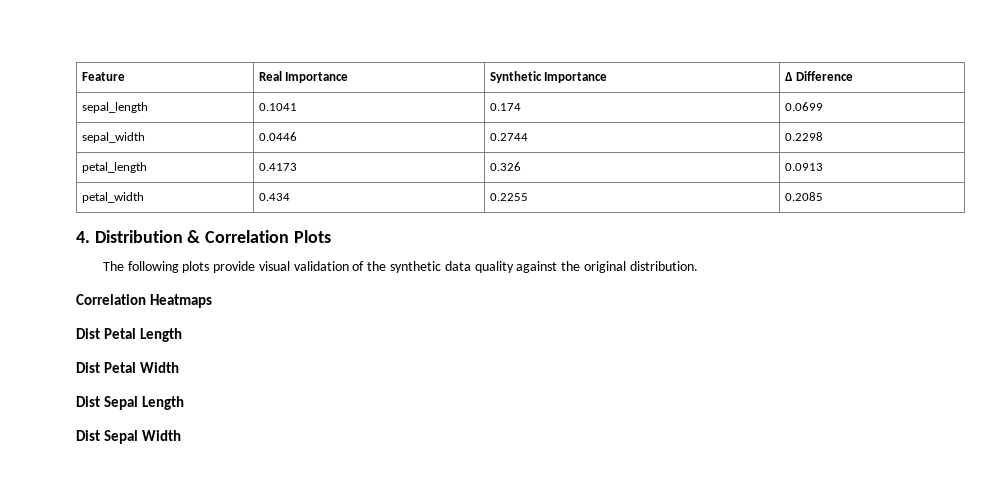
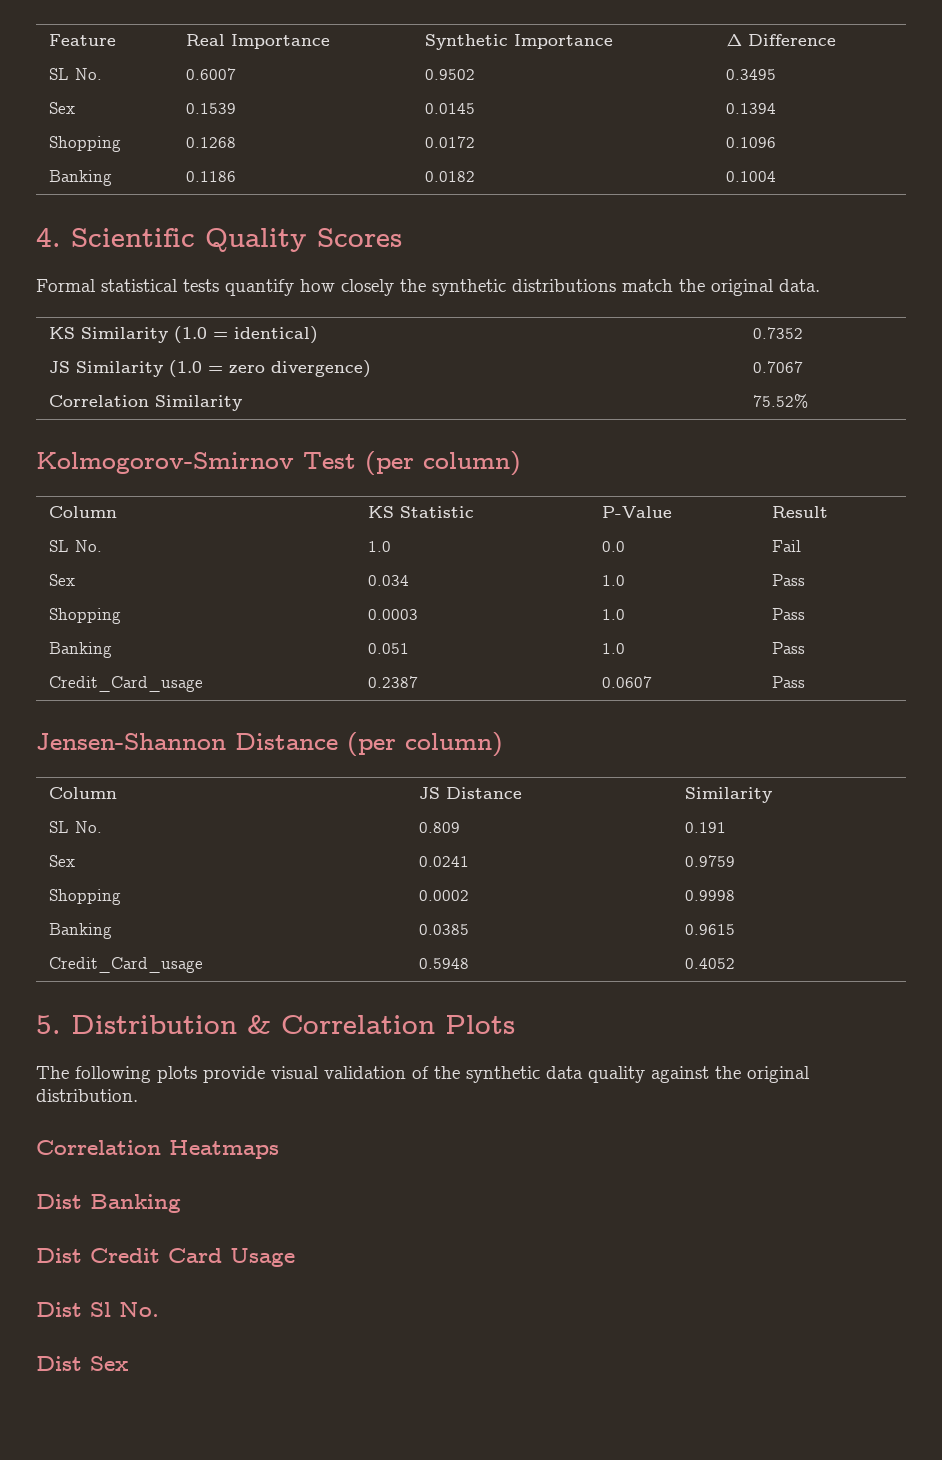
- sepal_length | 0.1041 | 0.174 | 0.0699
- sepal_width | 0.0446 | 0.2744 | 0.2298
- petal_length | 0.4173 | 0.326 | 0.0913
- petal_width | 0.434 | 0.2255 | 0.2085
- 4. Distribution & Correlation Plots
+ SL No. | 0.6007 | 0.9502 | 0.3495
+ Sex | 0.1539 | 0.0145 | 0.1394
+ Shopping | 0.1268 | 0.0172 | 0.1096
+ Banking | 0.1186 | 0.0182 | 0.1004
+ 4. Scientific Quality Scores
+ Formal statistical tests quantify how closely the synthetic distributions match the original data.
+ KS Similarity (1.0 = identical) | 0.7352
+ JS Similarity (1.0 = zero divergence) | 0.7067
+ Correlation Similarity | 75.52%
+ Kolmogorov-Smirnov Test (per column)
+ Column | KS Statistic | P-Value | Result
+ SL No. | 1.0 | 0.0 | Fail
+ Sex | 0.034 | 1.0 | Pass
+ Shopping | 0.0003 | 1.0 | Pass
+ Banking | 0.051 | 1.0 | Pass
+ Credit_Card_usage | 0.2387 | 0.0607 | Pass
+ Jensen-Shannon Distance (per column)
+ Column | JS Distance | Similarity
+ SL No. | 0.809 | 0.191
+ Sex | 0.0241 | 0.9759
+ Shopping | 0.0002 | 0.9998
+ Banking | 0.0385 | 0.9615
+ Credit_Card_usage | 0.5948 | 0.4052
+ 5. Distribution & Correlation Plots
- Dist Petal Length
- Dist Petal Width
- Dist Sepal Length
- Dist Sepal Width
+ Dist Banking
+ Dist Credit Card Usage
+ Dist Sl No.
+ Dist Sex

